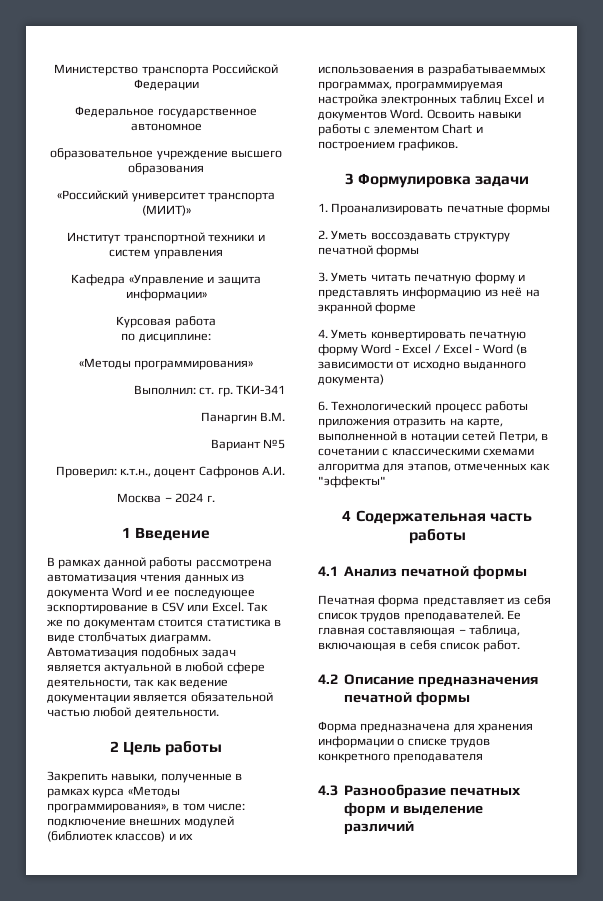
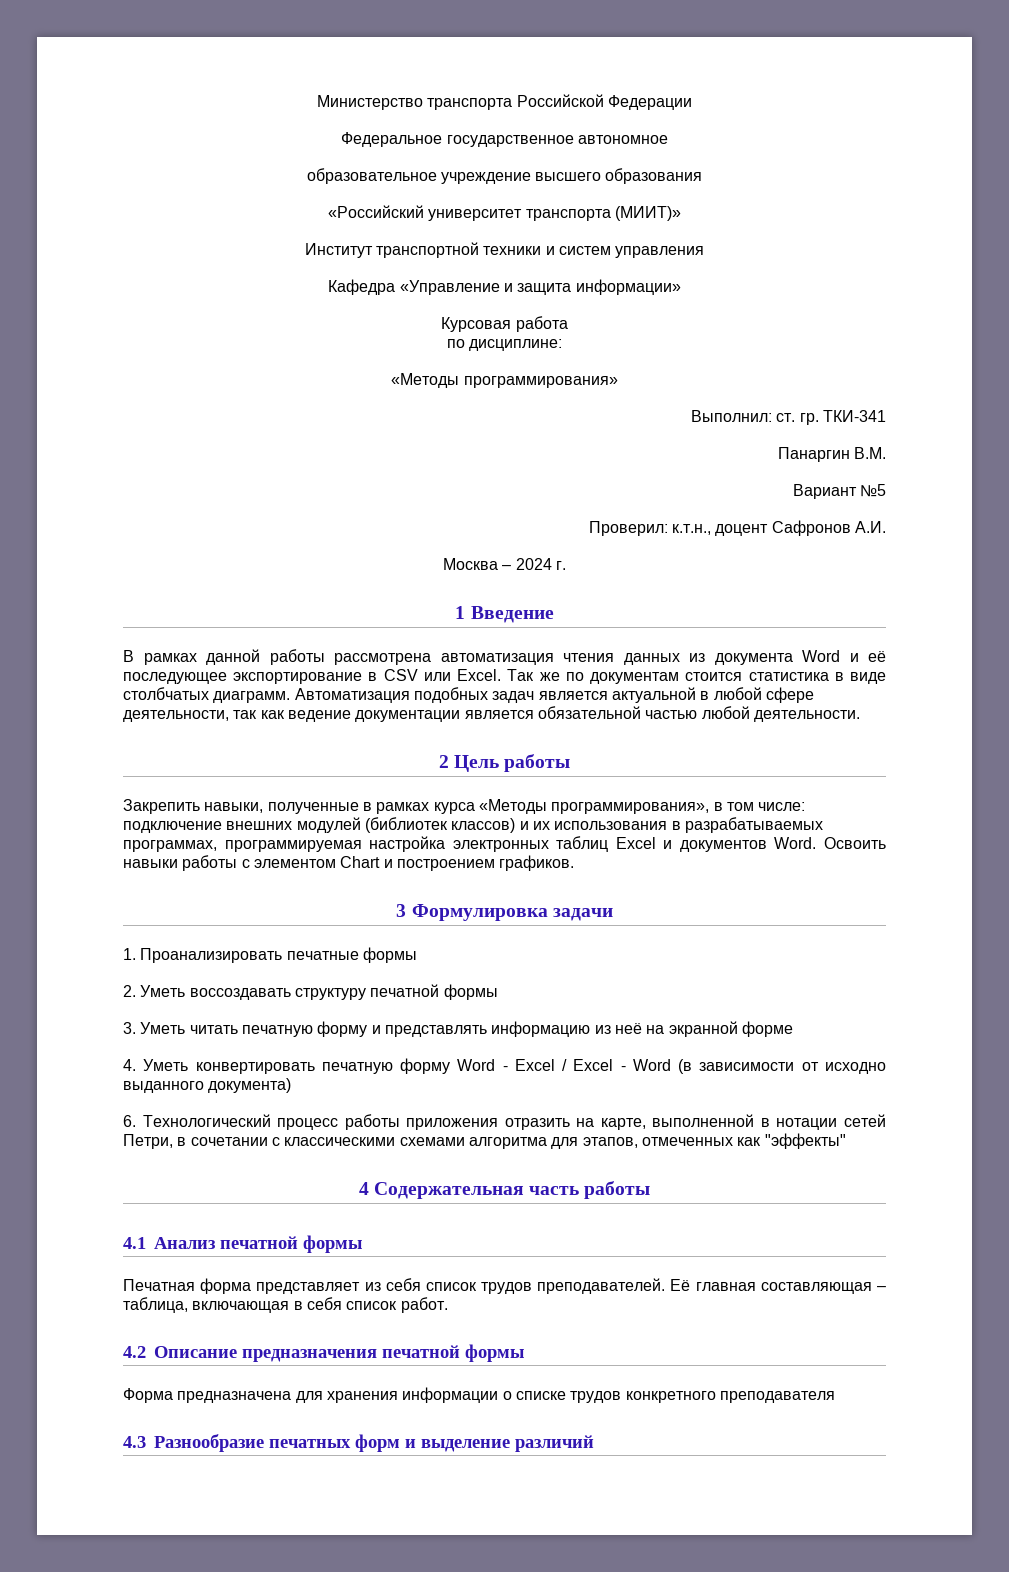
- В рамках данной работы рассмотрена автоматизация чтения данных из документа Word и ее последующее эскпортирование в CSV или Excel.
+ В рамках данной работы рассмотрена автоматизация чтения данных из документа Word и её последующее экспортирование в CSV или Excel.
- Закрепить навыки, полученные в рамках курса «Методы программирования», в том числе: подключение внешних модулей (библиотек классов) и их использоваения в разрабатываеммых программах, программируемая настройка электронных таблиц Excel и документов Word.
+ Закрепить навыки, полученные в рамках курса «Методы программирования», в том числе: подключение внешних модулей (библиотек классов) и их использования в разрабатываемых программах, программируемая настройка электронных таблиц Excel и документов Word.
- Ее главная составляющая – таблица, включающая в себя список работ.
+ Её главная составляющая – таблица, включающая в себя список работ.

